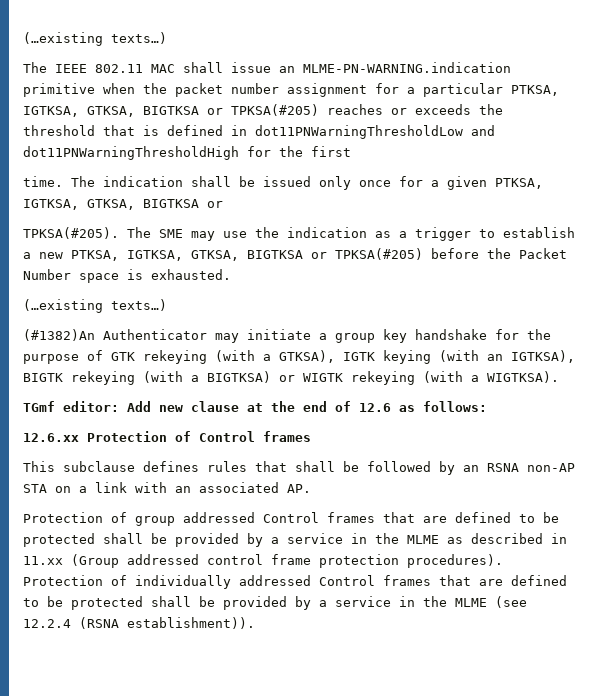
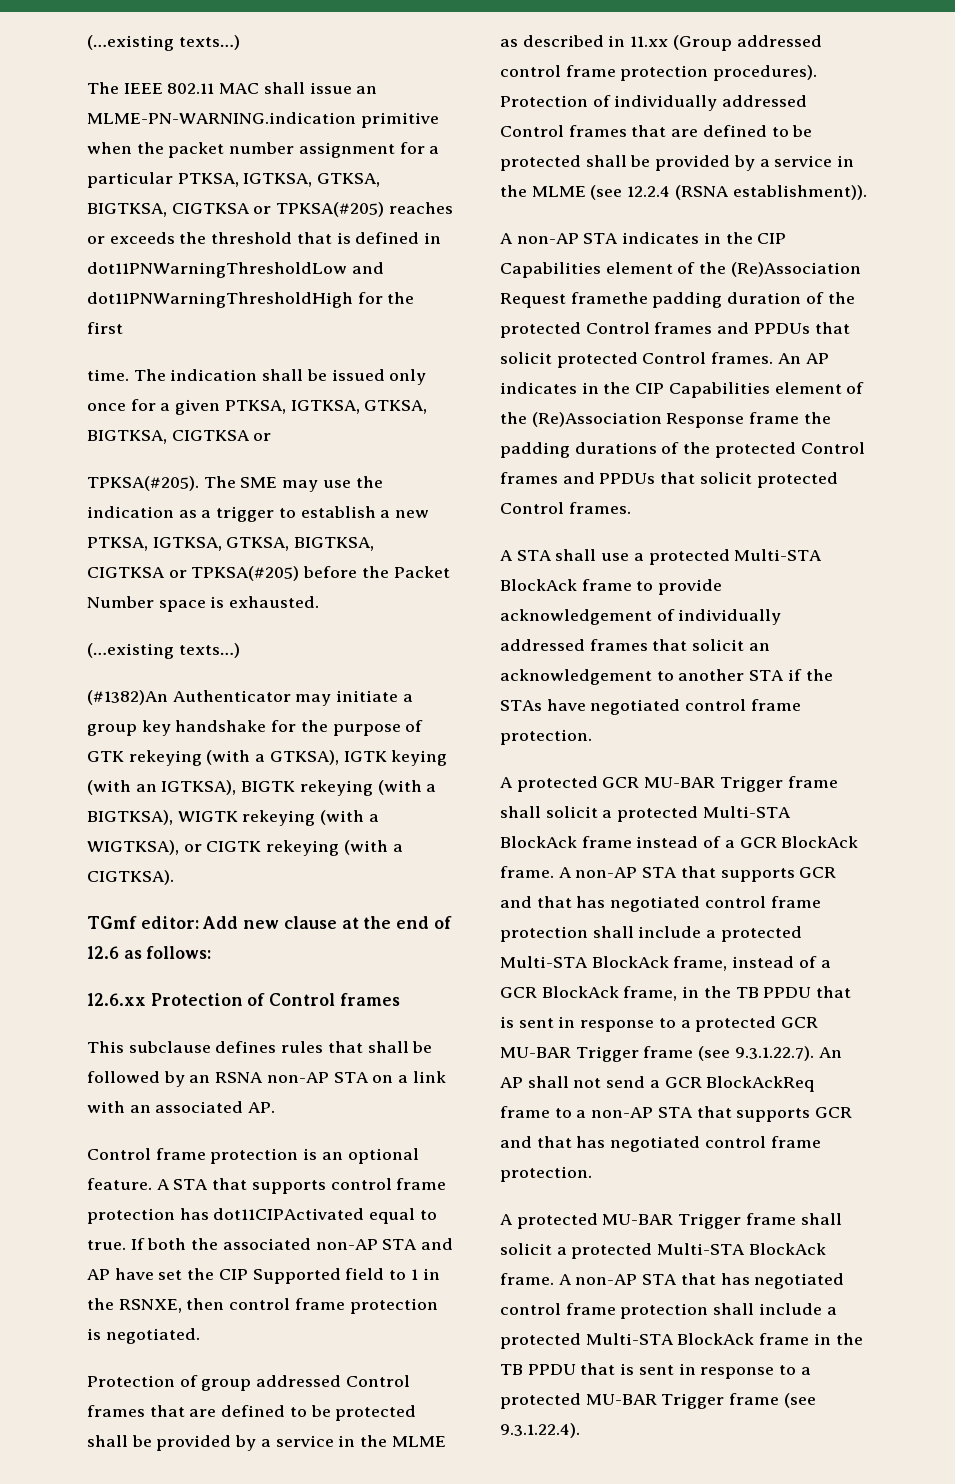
- The IEEE 802.11 MAC shall issue an MLME-PN-WARNING.indication primitive when the packet number assignment for a particular PTKSA, IGTKSA, GTKSA, BIGTKSA or TPKSA(#205) reaches or exceeds the threshold that is defined in dot11PNWarningThresholdLow and dot11PNWarningThresholdHigh for the first
+ The IEEE 802.11 MAC shall issue an MLME-PN-WARNING.indication primitive when the packet number assignment for a particular PTKSA, IGTKSA, GTKSA, BIGTKSA, CIGTKSA or TPKSA(#205) reaches or exceeds the threshold that is defined in dot11PNWarningThresholdLow and dot11PNWarningThresholdHigh for the first
- The indication shall be issued only once for a given PTKSA, IGTKSA, GTKSA, BIGTKSA or
+ The indication shall be issued only once for a given PTKSA, IGTKSA, GTKSA, BIGTKSA, CIGTKSA or
- The SME may use the indication as a trigger to establish a new PTKSA, IGTKSA, GTKSA, BIGTKSA or TPKSA(#205) before the Packet Number space is exhausted.
+ The SME may use the indication as a trigger to establish a new PTKSA, IGTKSA, GTKSA, BIGTKSA, CIGTKSA or TPKSA(#205) before the Packet Number space is exhausted.
- (#1382)An Authenticator may initiate a group key handshake for the purpose of GTK rekeying (with a GTKSA), IGTK keying (with an IGTKSA), BIGTK rekeying (with a BIGTKSA) or WIGTK rekeying (with a WIGTKSA).
+ (#1382)An Authenticator may initiate a group key handshake for the purpose of GTK rekeying (with a GTKSA), IGTK keying (with an IGTKSA), BIGTK rekeying (with a BIGTKSA), WIGTK rekeying (with a WIGTKSA), or CIGTK rekeying (with a CIGTKSA).
+ Control frame protection is an optional feature. A STA that supports control frame protection has dot11CIPActivated equal to true. If both the associated non-AP STA and AP have set the CIP Supported field to 1 in the RSNXE, then control frame protection is negotiated.
+ A non-AP STA indicates in the CIP Capabilities element of the (Re)Association Request framethe padding duration of the protected Control frames and PPDUs that solicit protected Control frames. An AP indicates in the CIP Capabilities element of the (Re)Association Response frame the padding durations of the protected Control frames and PPDUs that solicit protected Control frames.
+ A STA shall use a protected Multi-STA BlockAck frame to provide acknowledgement of individually addressed frames that solicit an acknowledgement to another STA if the STAs have negotiated control frame protection.
+ A protected GCR MU-BAR Trigger frame shall solicit a protected Multi-STA BlockAck frame instead of a GCR BlockAck frame. A non-AP STA that supports GCR and that has negotiated control frame protection shall include a protected Multi-STA BlockAck frame, instead of a GCR BlockAck frame, in the TB PPDU that is sent in response to a protected GCR MU-BAR Trigger frame (see 9.3.1.22.7). An AP shall not send a GCR BlockAckReq frame to a non-AP STA that supports GCR and that has negotiated control frame protection.
+ A protected MU-BAR Trigger frame shall solicit a protected Multi-STA BlockAck frame. A non-AP STA that has negotiated control frame protection shall include a protected Multi-STA BlockAck frame in the TB PPDU that is sent in response to a protected MU-BAR Trigger frame (see 9.3.1.22.4).

